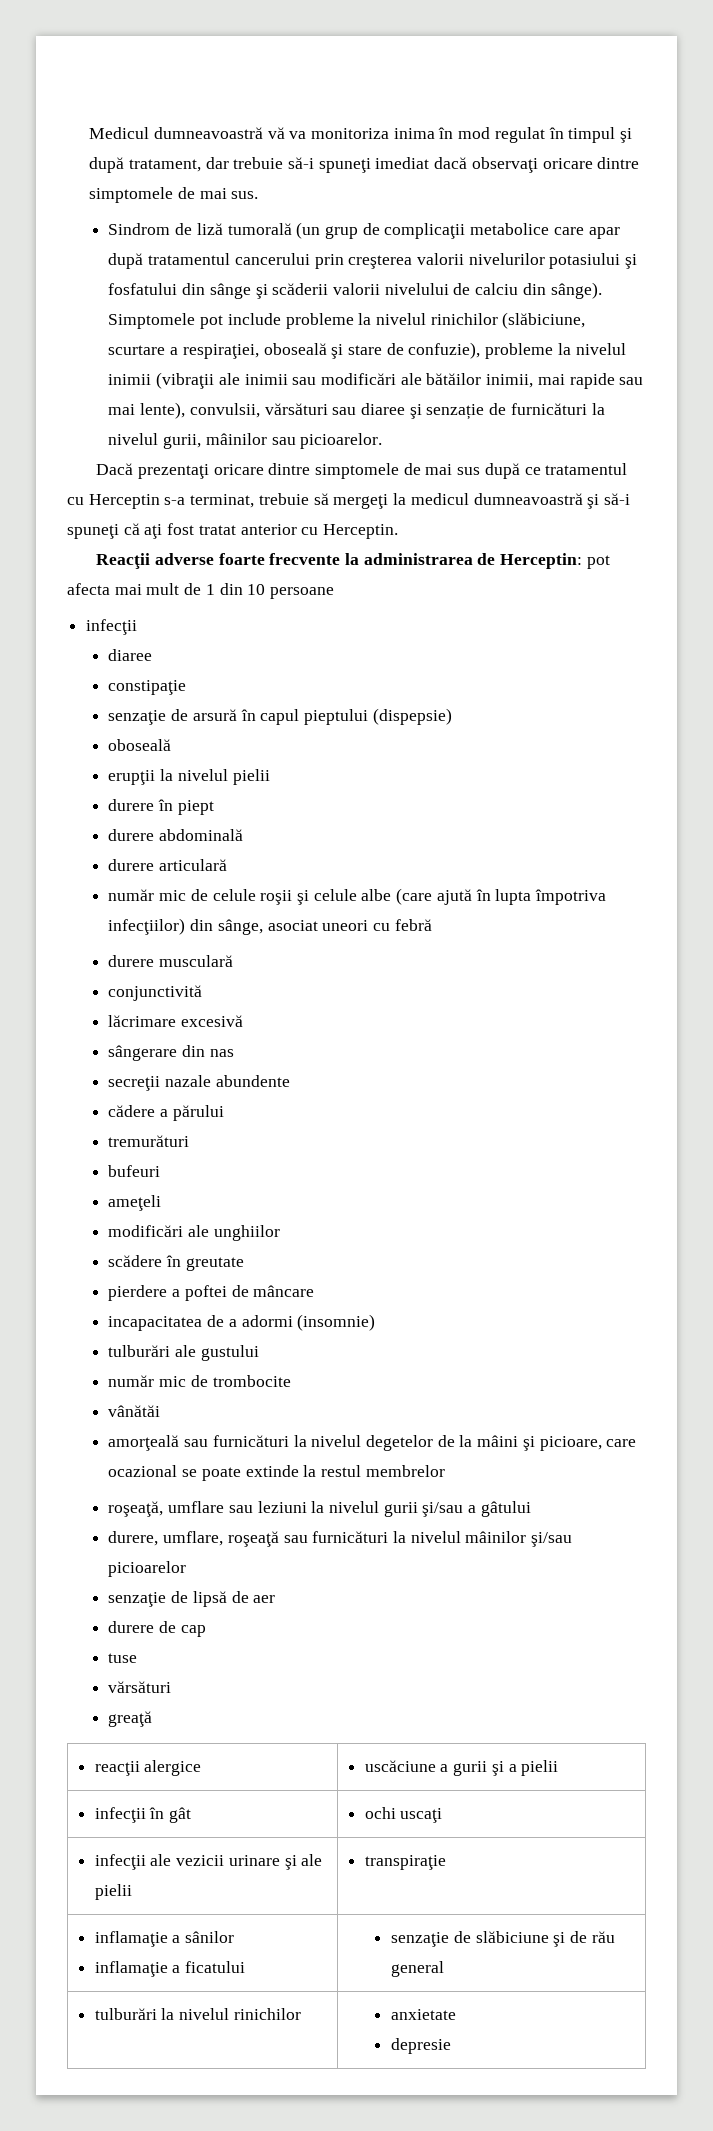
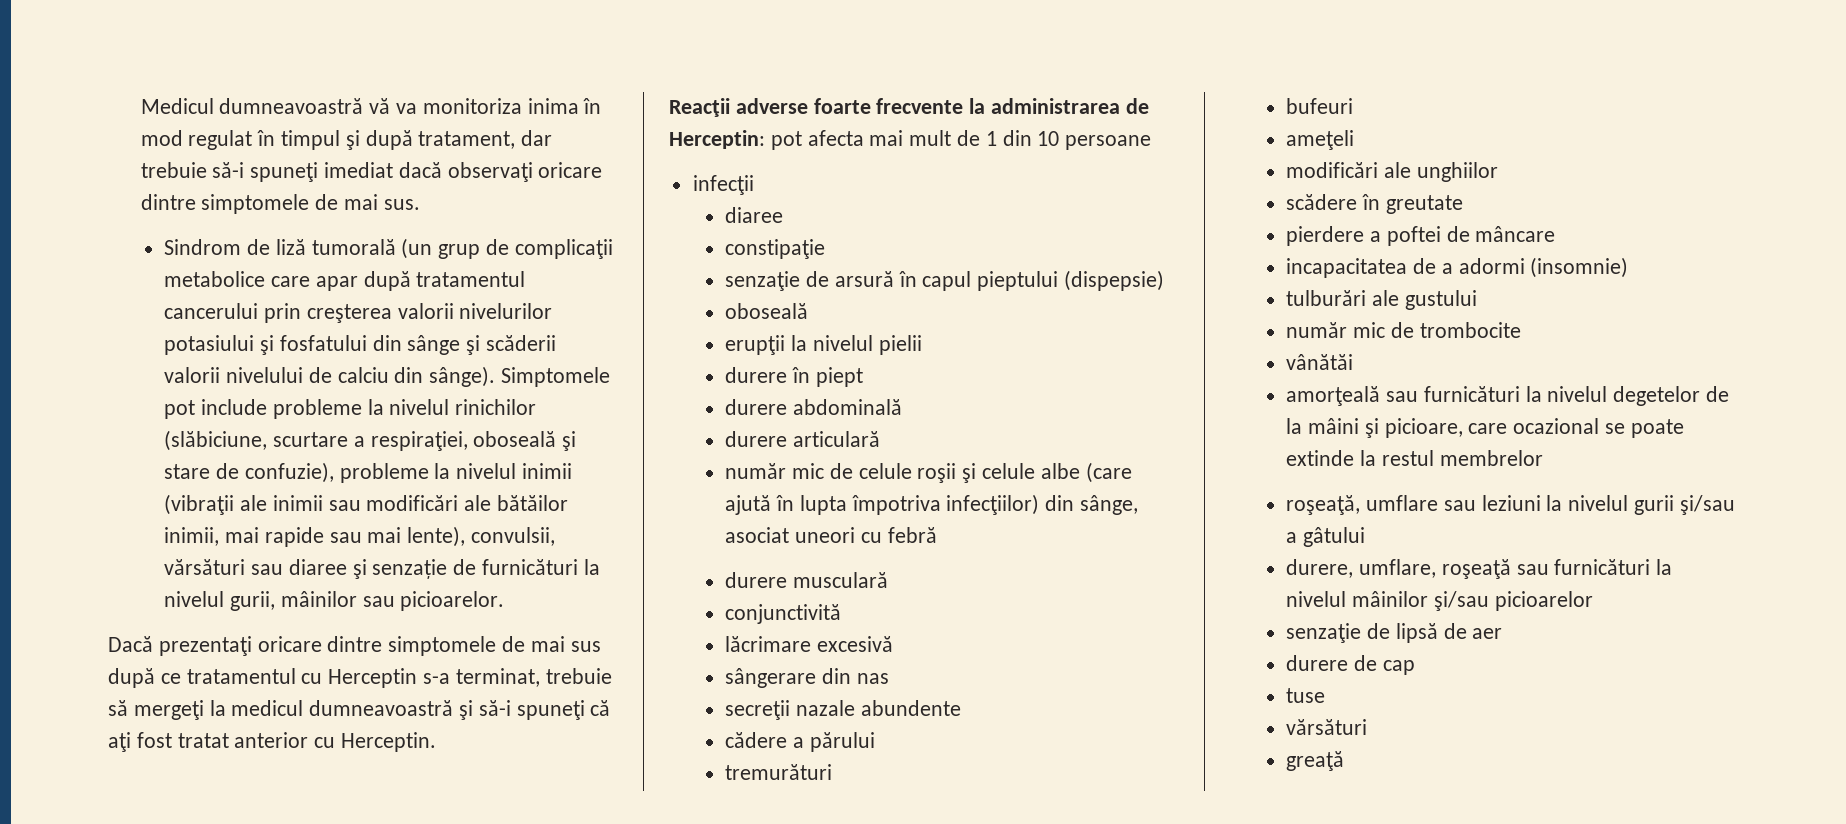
- reacţii alergice | uscăciune a gurii şi a pielii
- infecţii în gât | ochi uscaţi
- infecţii ale vezicii urinare şi ale pielii | transpiraţie
- inflamaţie a sânilor
- inflamaţie a ficatului | senzaţie de slăbiciune şi de rău general
- tulburări la nivelul rinichilor | anxietate
- depresie

